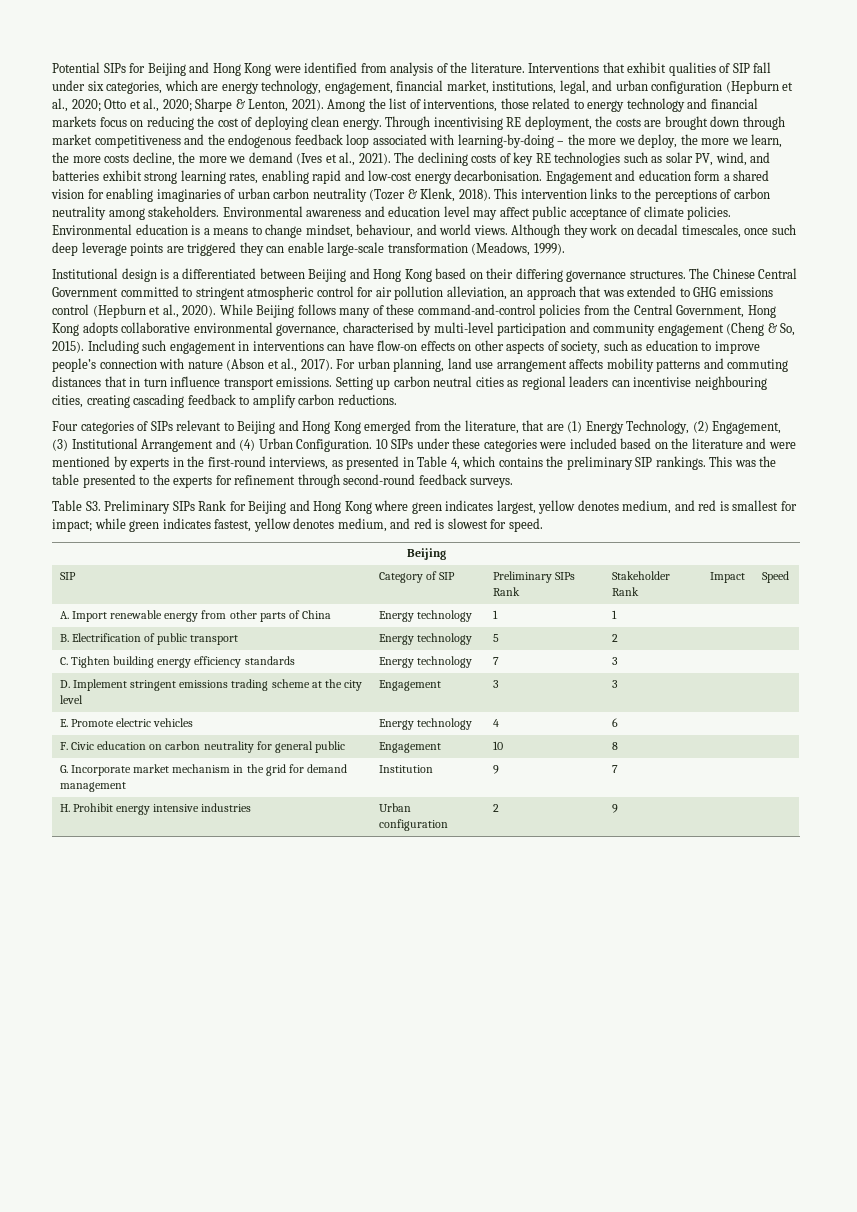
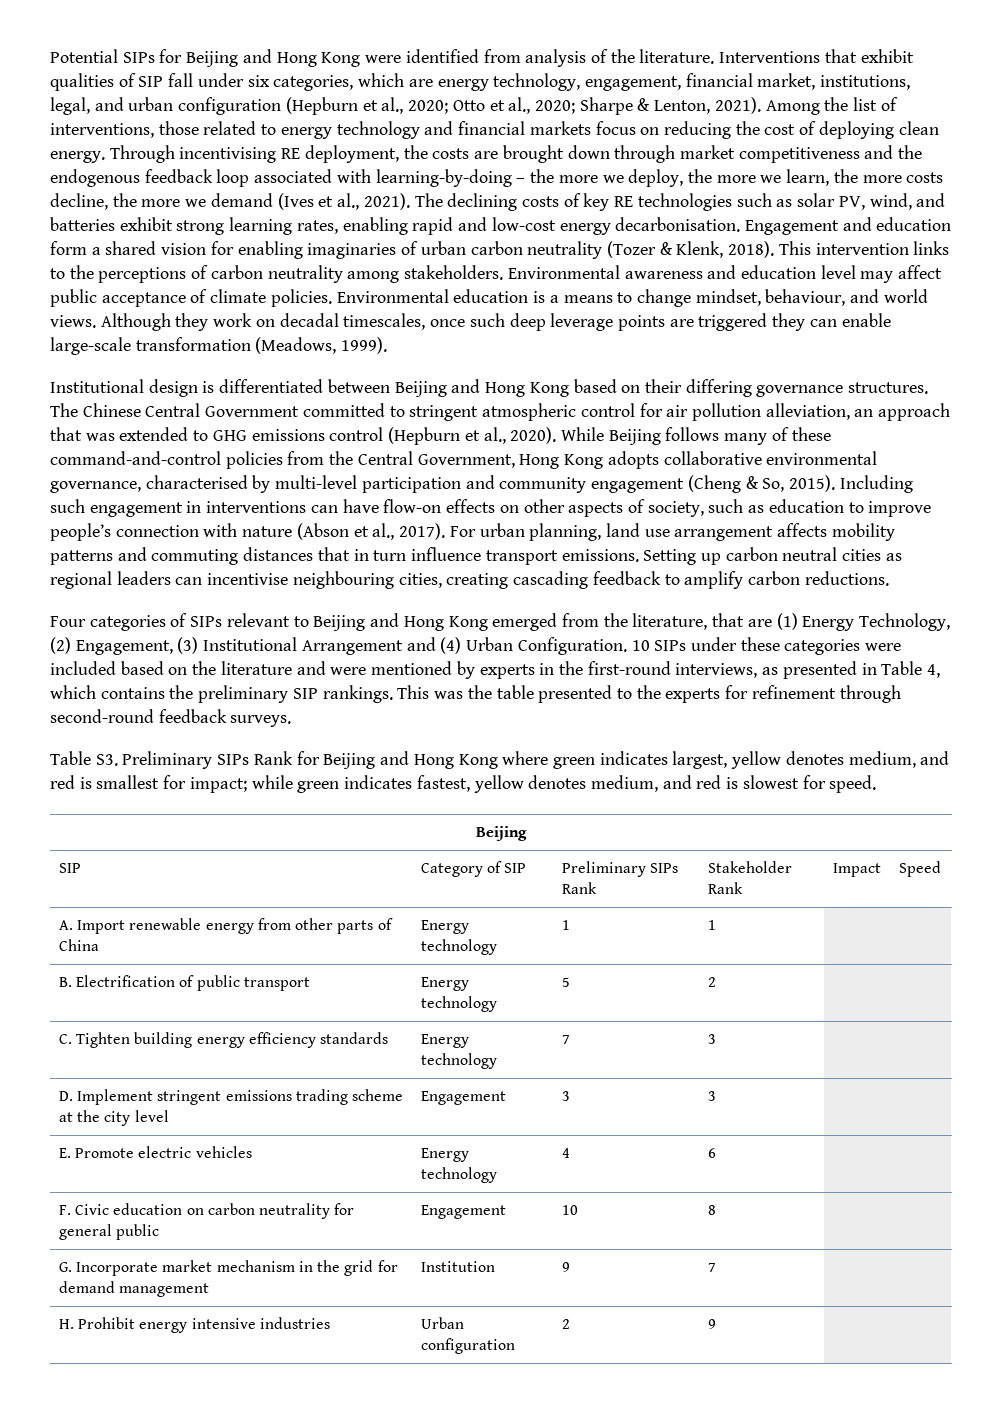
- Institutional design is a differentiated between Beijing and Hong Kong based on their differing governance structures.
+ Institutional design is differentiated between Beijing and Hong Kong based on their differing governance structures.

